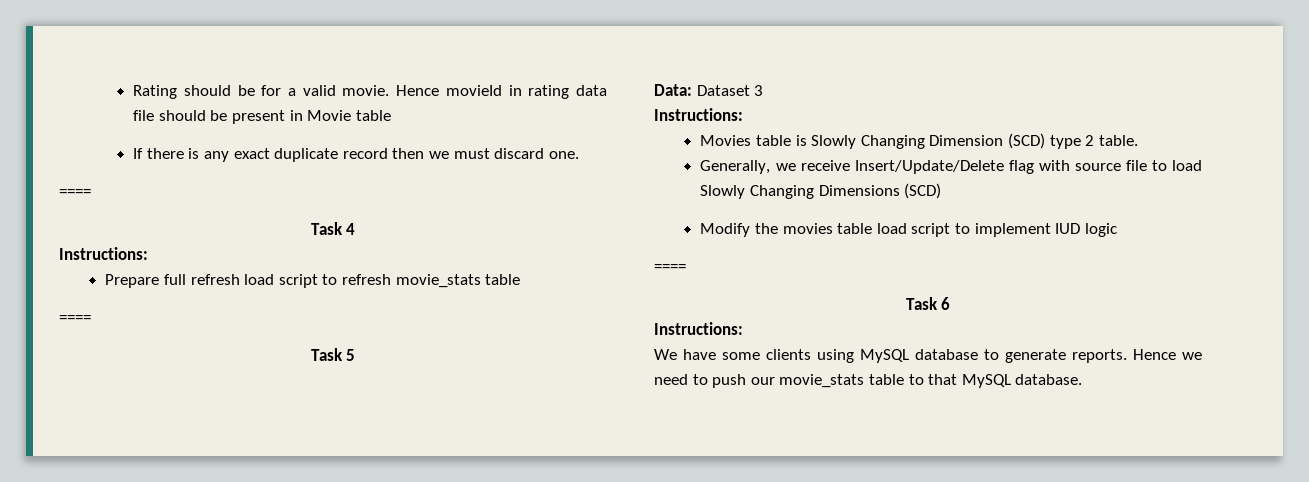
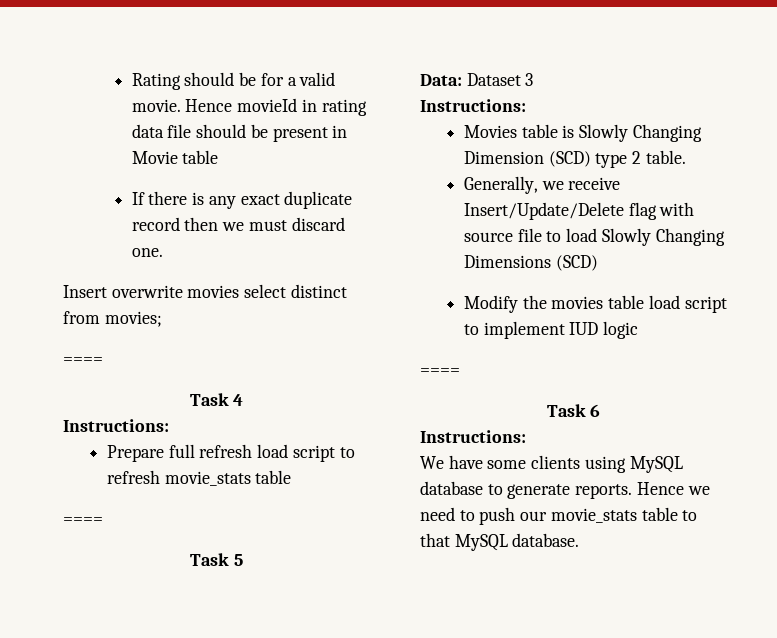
+ Insert overwrite movies select distinct from movies;

